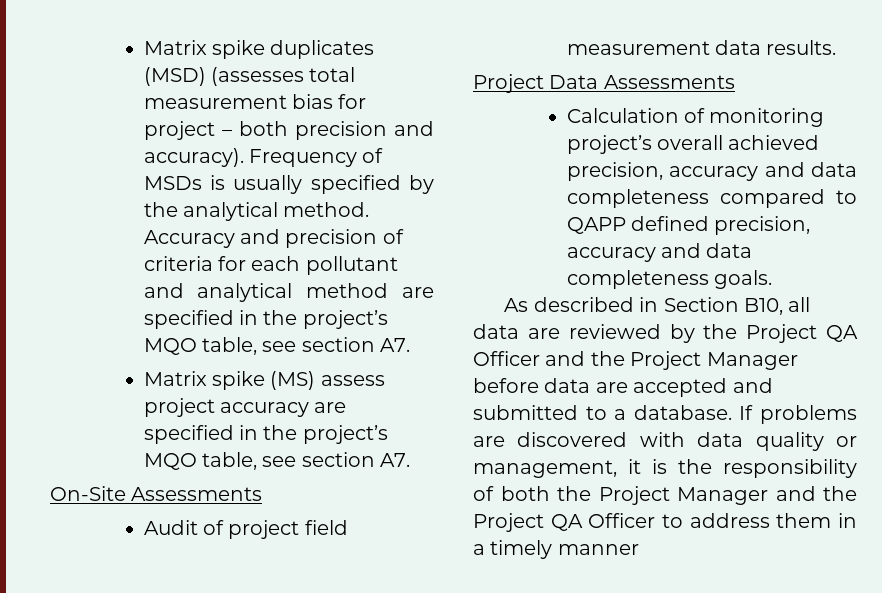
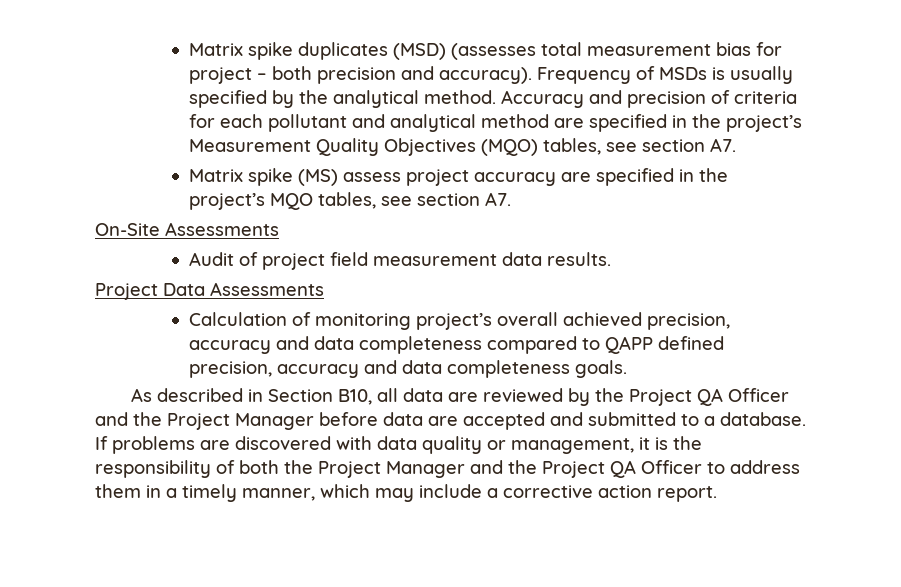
- Accuracy and precision of criteria for each pollutant and analytical method are specified in the project’s MQO table, see section A7.
+ Accuracy and precision of criteria for each pollutant and analytical method are specified in the project’s Measurement Quality Objectives (MQO) tables, see section A7.
- Matrix spike (MS) assess project accuracy are specified in the project’s MQO table, see section A7.
+ Matrix spike (MS) assess project accuracy are specified in the project’s MQO tables, see section A7.
- If problems are discovered with data quality or management, it is the responsibility of both the Project Manager and the Project QA Officer to address them in a timely manner
+ If problems are discovered with data quality or management, it is the responsibility of both the Project Manager and the Project QA Officer to address them in a timely manner, which may include a corrective action report.

